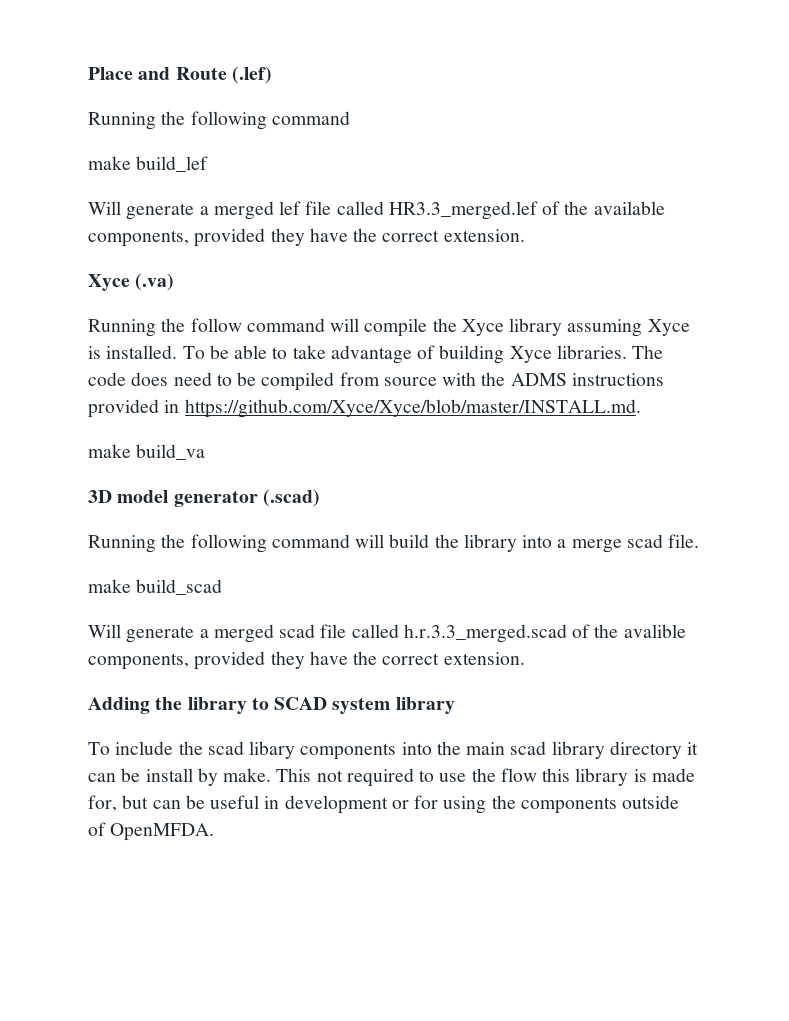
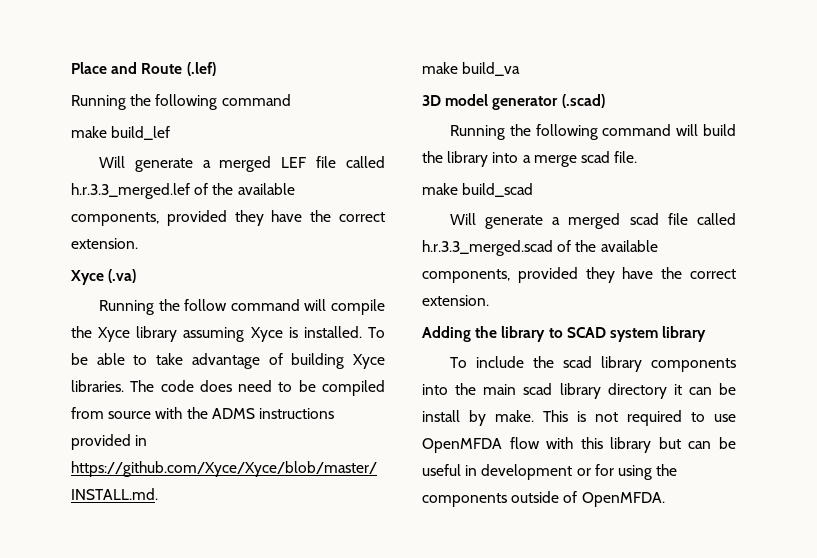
- Will generate a merged lef file called HR3.3_merged.lef of the available components, provided they have the correct extension.
+ Will generate a merged LEF file called h.r.3.3_merged.lef of the available components, provided they have the correct extension.
- Will generate a merged scad file called h.r.3.3_merged.scad of the avalible components, provided they have the correct extension.
+ Will generate a merged scad file called h.r.3.3_merged.scad of the available components, provided they have the correct extension.
- To include the scad libary components into the main scad library directory it can be install by make.
+ To include the scad library components into the main scad library directory it can be install by make.
- This not required to use the flow this library is made for, but can be useful in development or for using the components outside of OpenMFDA.
+ This is not required to use OpenMFDA flow with this library but can be useful in development or for using the components outside of OpenMFDA.

